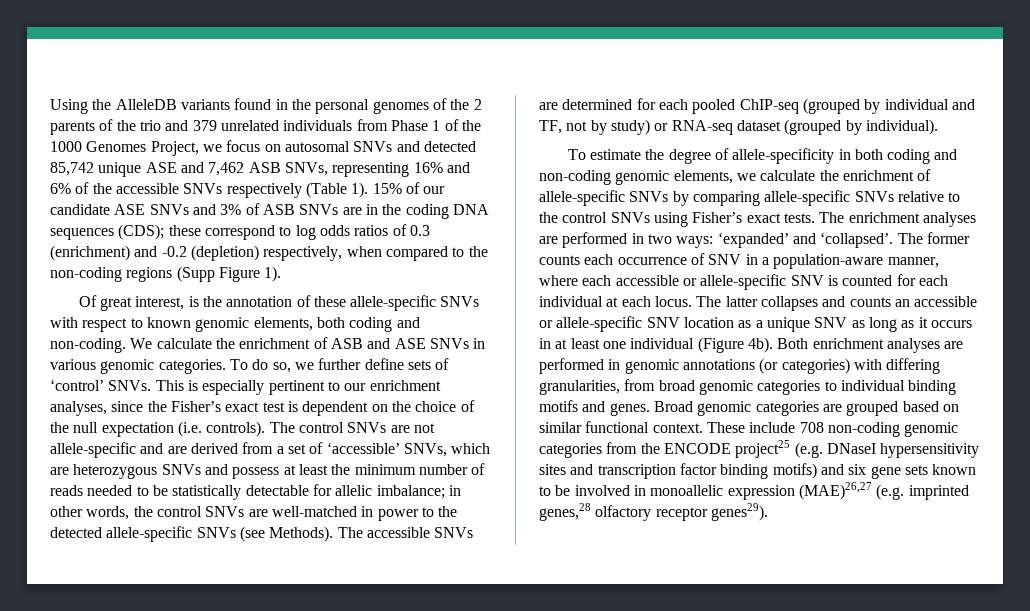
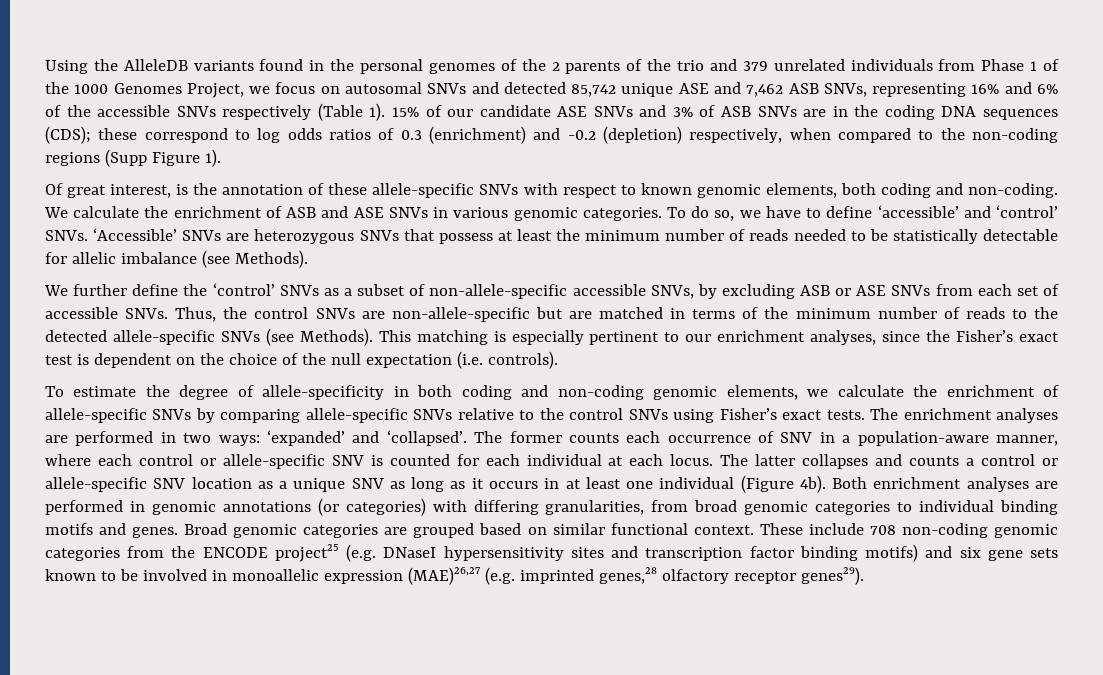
- To do so, we further define sets of ‘control’ SNVs. This is especially pertinent to our enrichment analyses, since the Fisher’s exact test is dependent on the choice of the null expectation (i.e. controls). The control SNVs are not allele-specific and are derived from a set of ‘accessible’ SNVs, which are heterozygous SNVs and possess at least the minimum number of reads needed to be statistically detectable for allelic imbalance; in other words, the control SNVs are well-matched in power to the detected allele-specific SNVs (see Methods). The accessible SNVs are determined for each pooled ChIP-seq (grouped by individual and TF, not by study) or RNA-seq dataset (grouped by individual).
+ To do so, we have to define ‘accessible’ and ‘control’ SNVs. ‘Accessible’ SNVs are heterozygous SNVs that possess at least the minimum number of reads needed to be statistically detectable for allelic imbalance (see Methods).
+ We further define the ‘control’ SNVs as a subset of non-allele-specific accessible SNVs, by excluding ASB or ASE SNVs from each set of accessible SNVs. Thus, the control SNVs are non-allele-specific but are matched in terms of the minimum number of reads to the detected allele-specific SNVs (see Methods). This matching is especially pertinent to our enrichment analyses, since the Fisher’s exact test is dependent on the choice of the null expectation (i.e. controls).
- The former counts each occurrence of SNV in a population-aware manner, where each accessible or allele-specific SNV is counted for each individual at each locus.
+ The former counts each occurrence of SNV in a population-aware manner, where each control or allele-specific SNV is counted for each individual at each locus.
- The latter collapses and counts an accessible or allele-specific SNV location as a unique SNV as long as it occurs in at least one individual (Figure 4b).
+ The latter collapses and counts a control or allele-specific SNV location as a unique SNV as long as it occurs in at least one individual (Figure 4b).

